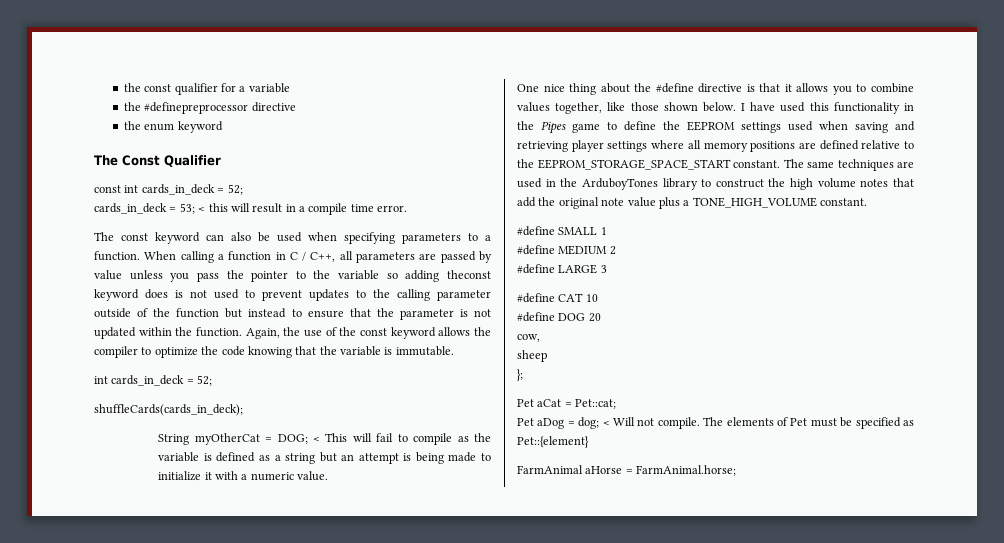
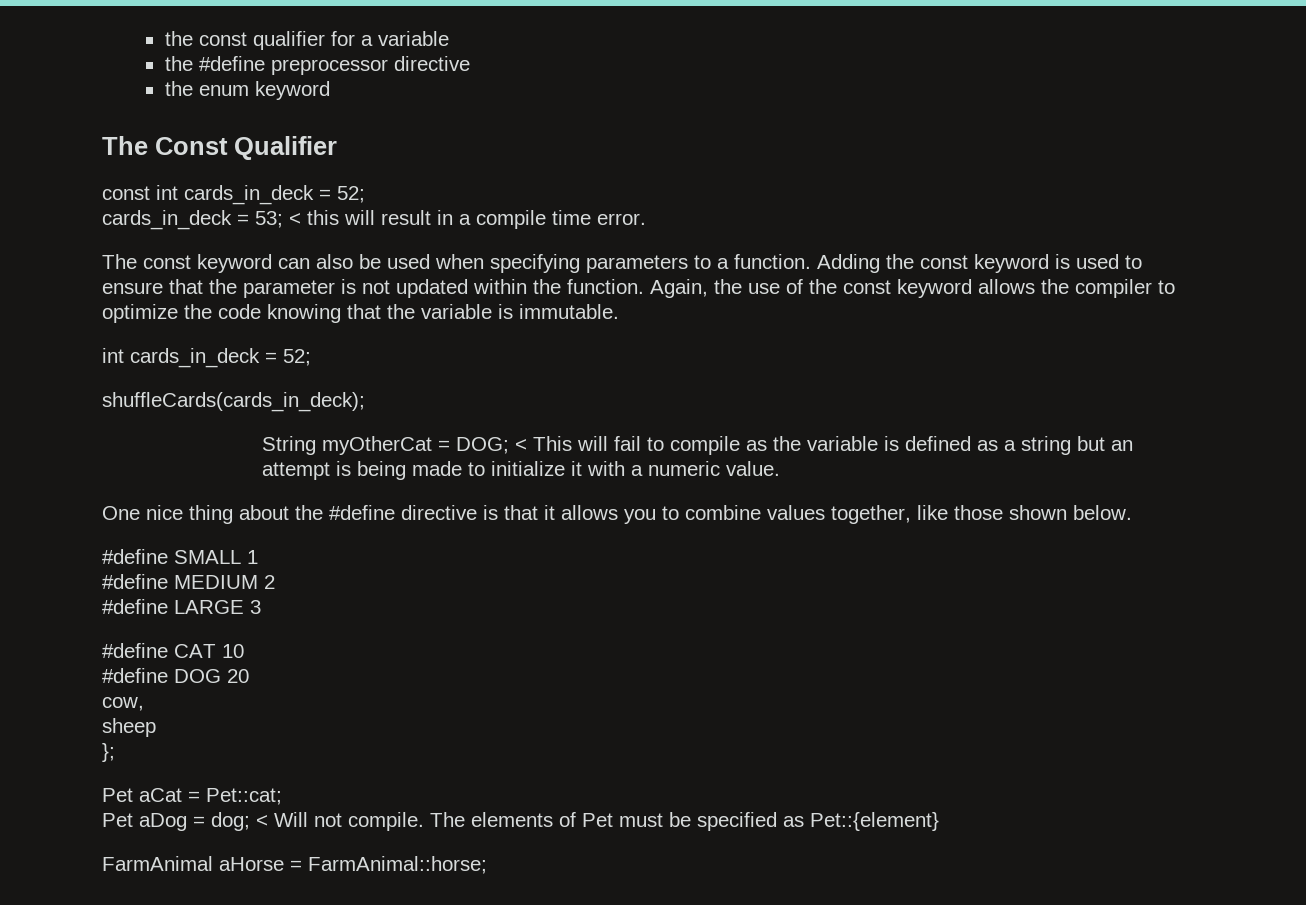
- the #definepreprocessor directive
+ the #define preprocessor directive
- When calling a function in C / C++, all parameters are passed by value unless you pass the pointer to the variable so adding theconst keyword does is not used to prevent updates to the calling parameter outside of the function but instead to ensure that the parameter is not updated within the function.
+ Adding the const keyword is used to ensure that the parameter is not updated within the function.
- I have used this functionality in the Pipes game to define the EEPROM settings used when saving and retrieving player settings where all memory positions are defined relative to the EEPROM_STORAGE_SPACE_START constant. The same techniques are used in the ArduboyTones library to construct the high volume notes that add the original note value plus a TONE_HIGH_VOLUME constant.
- FarmAnimal aHorse = FarmAnimal.horse;
+ FarmAnimal aHorse = FarmAnimal::horse;

